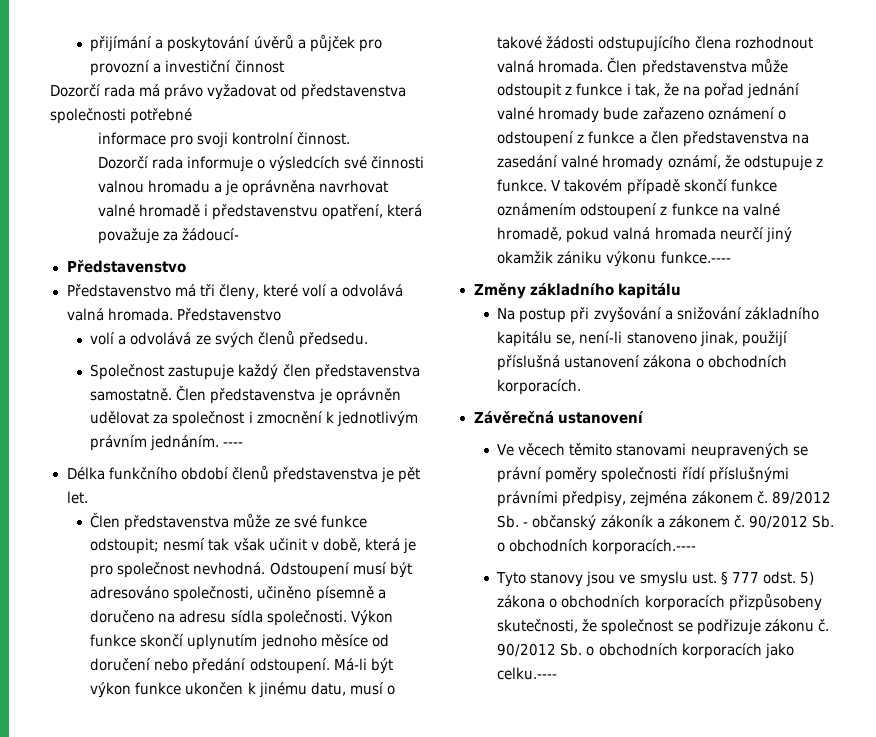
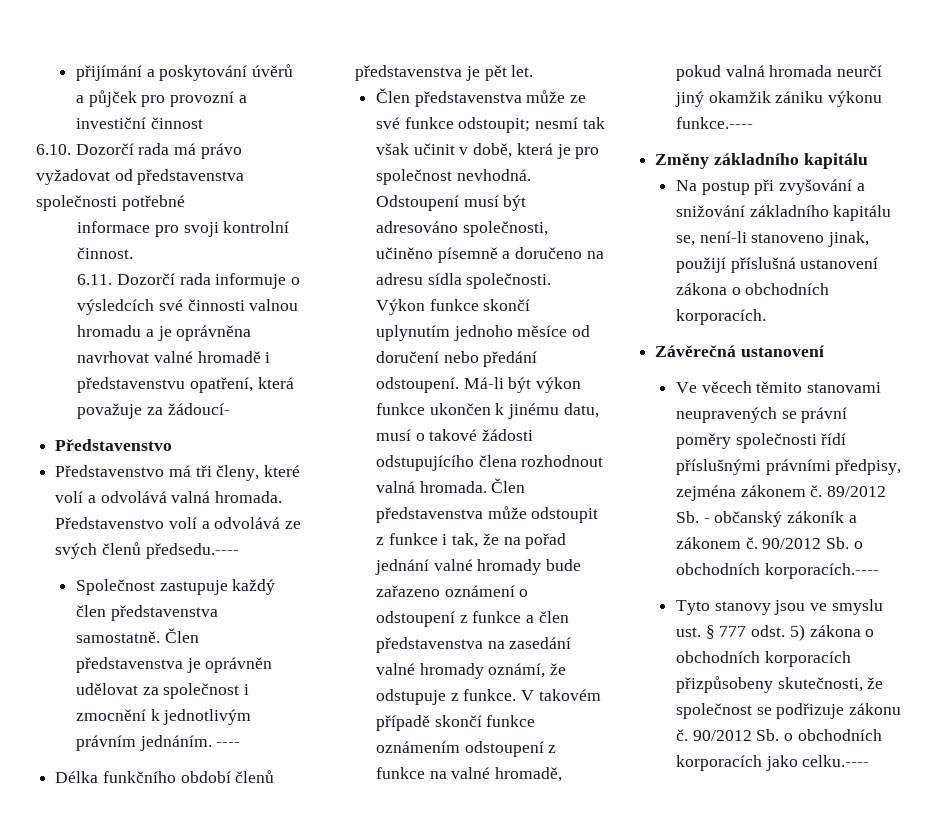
- Dozorčí rada má právo vyžadovat od představenstva společnosti potřebné
+ 6.10. Dozorčí rada má právo vyžadovat od představenstva společnosti potřebné
- Dozorčí rada informuje o výsledcích své činnosti valnou hromadu a je oprávněna navrhovat valné hromadě i představenstvu opatření, která považuje za žádoucí-
+ 6.11. Dozorčí rada informuje o výsledcích své činnosti valnou hromadu a je oprávněna navrhovat valné hromadě i představenstvu opatření, která považuje za žádoucí-
- Představenstvo má tři členy, které volí a odvolává valná hromada. Představenstvo
- volí a odvolává ze svých členů předsedu.
+ Představenstvo má tři členy, které volí a odvolává valná hromada. Představenstvo volí a odvolává ze svých členů předsedu.----

